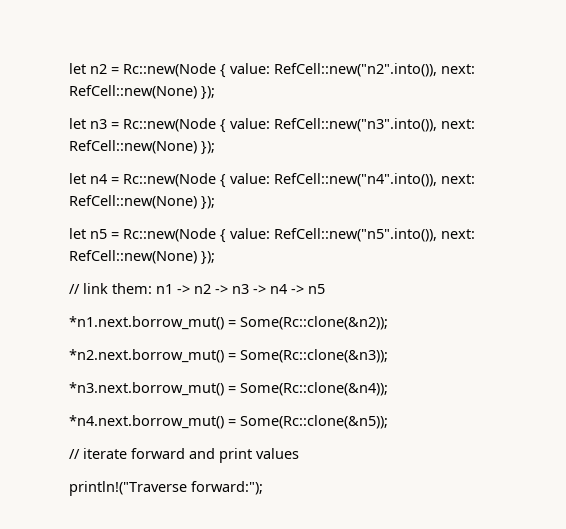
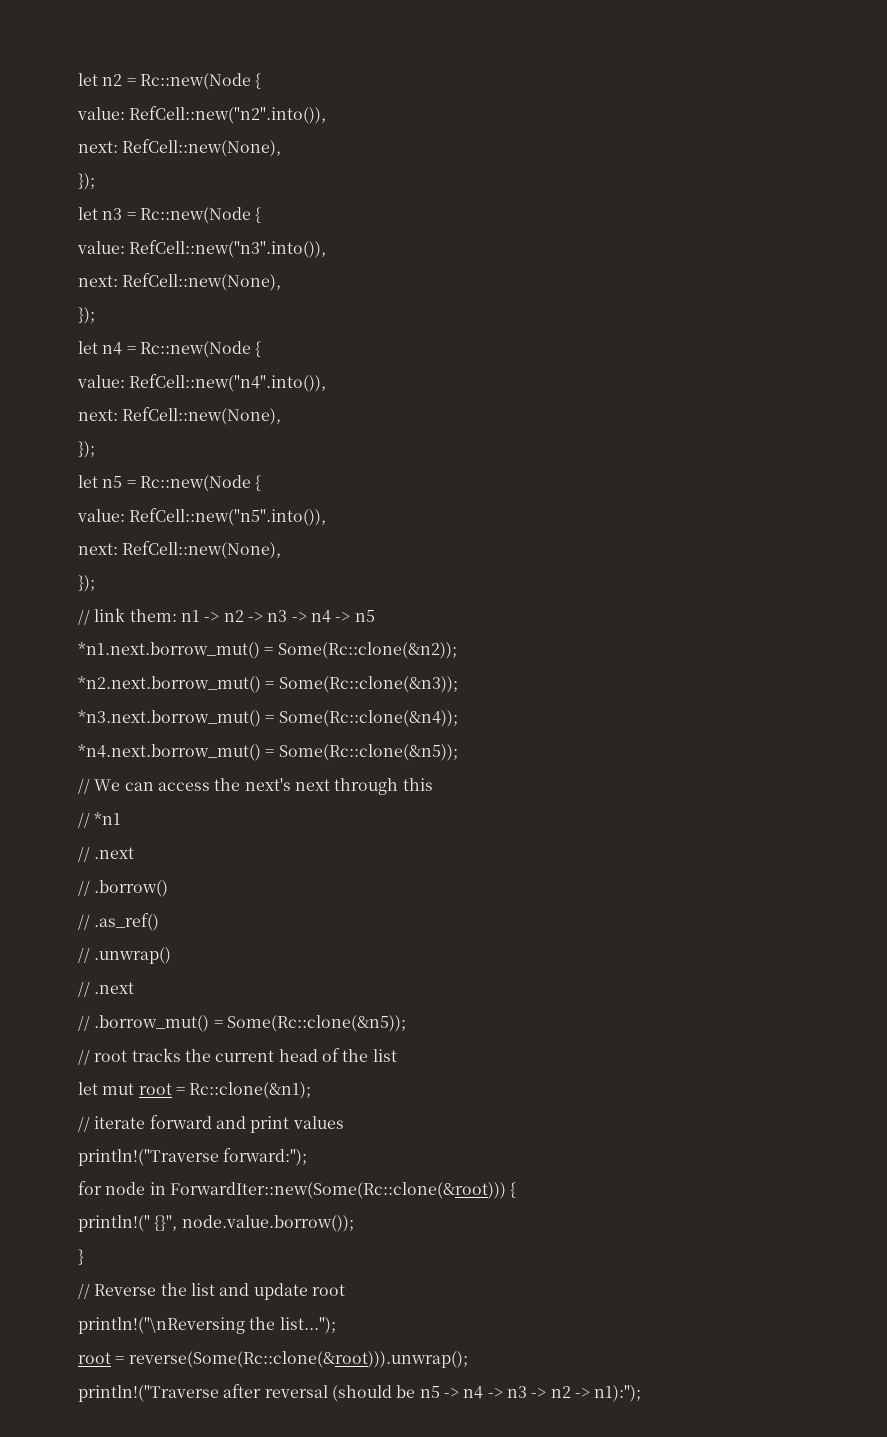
- let n2 = Rc::new(Node { value: RefCell::new("n2".into()), next: RefCell::new(None) });
+ let n2 = Rc::new(Node {
+ value: RefCell::new("n2".into()),
+ next: RefCell::new(None),
+ });
- let n3 = Rc::new(Node { value: RefCell::new("n3".into()), next: RefCell::new(None) });
+ let n3 = Rc::new(Node {
+ value: RefCell::new("n3".into()),
+ next: RefCell::new(None),
+ });
- let n4 = Rc::new(Node { value: RefCell::new("n4".into()), next: RefCell::new(None) });
+ let n4 = Rc::new(Node {
+ value: RefCell::new("n4".into()),
+ next: RefCell::new(None),
+ });
- let n5 = Rc::new(Node { value: RefCell::new("n5".into()), next: RefCell::new(None) });
+ let n5 = Rc::new(Node {
+ value: RefCell::new("n5".into()),
+ next: RefCell::new(None),
+ });
+ // We can access the next's next through this
+ // *n1
+ // .next
+ // .borrow()
+ // .as_ref()
+ // .unwrap()
+ // .next
+ // .borrow_mut() = Some(Rc::clone(&n5));
+ // root tracks the current head of the list
+ let mut root = Rc::clone(&n1);
+ for node in ForwardIter::new(Some(Rc::clone(&root))) {
+ println!(" {}", node.value.borrow());
+ }
+ // Reverse the list and update root
+ println!("\nReversing the list...");
+ root = reverse(Some(Rc::clone(&root))).unwrap();
+ println!("Traverse after reversal (should be n5 -> n4 -> n3 -> n2 -> n1):");

